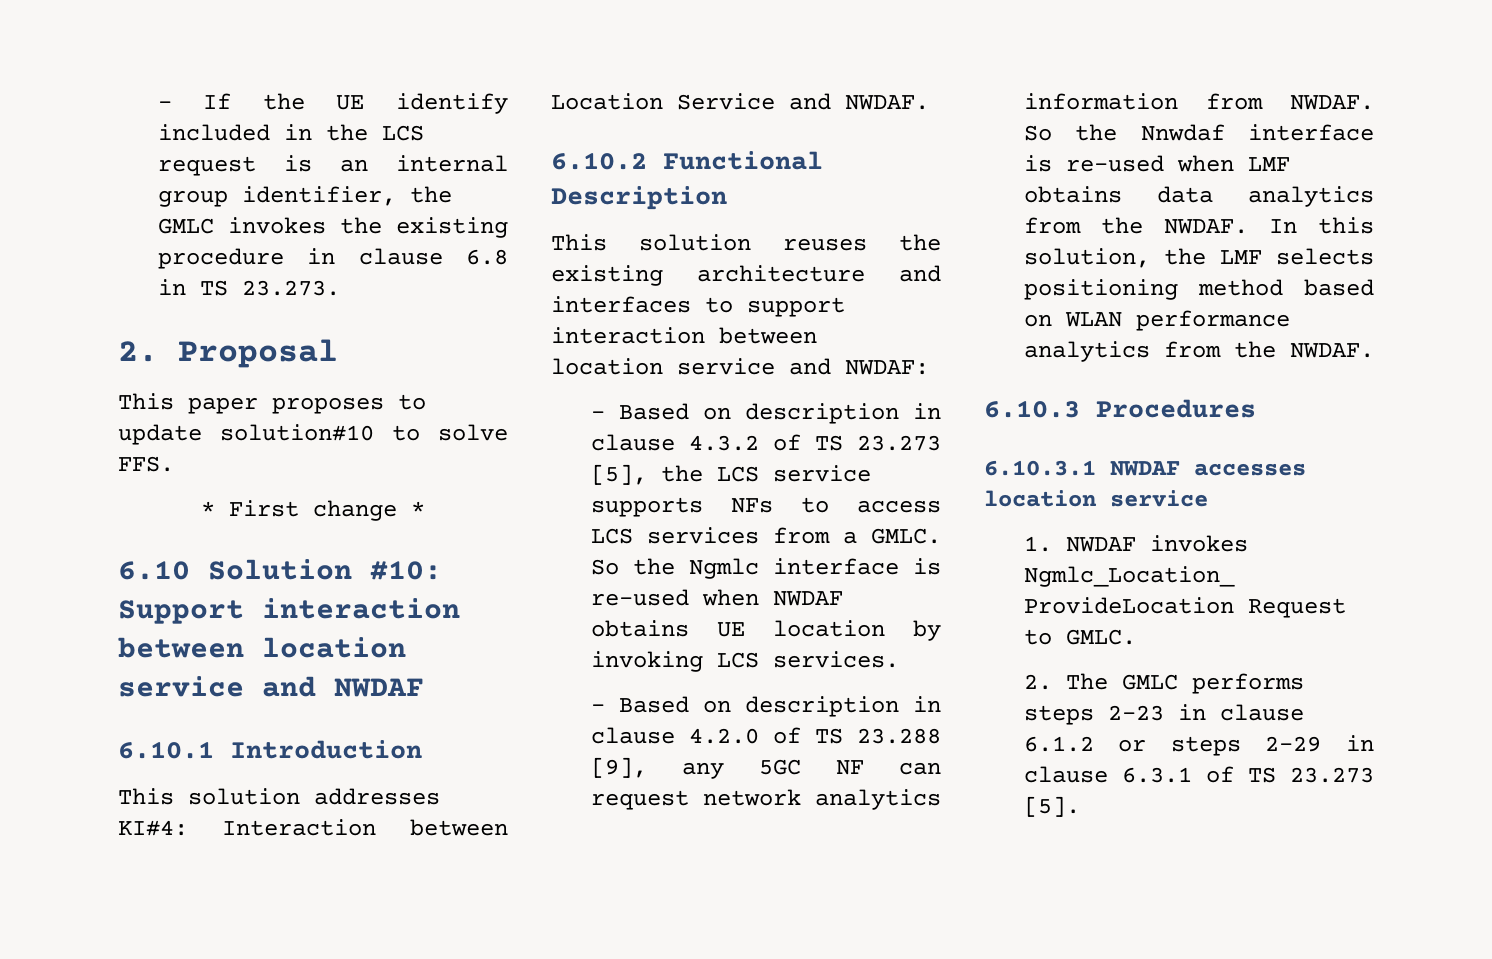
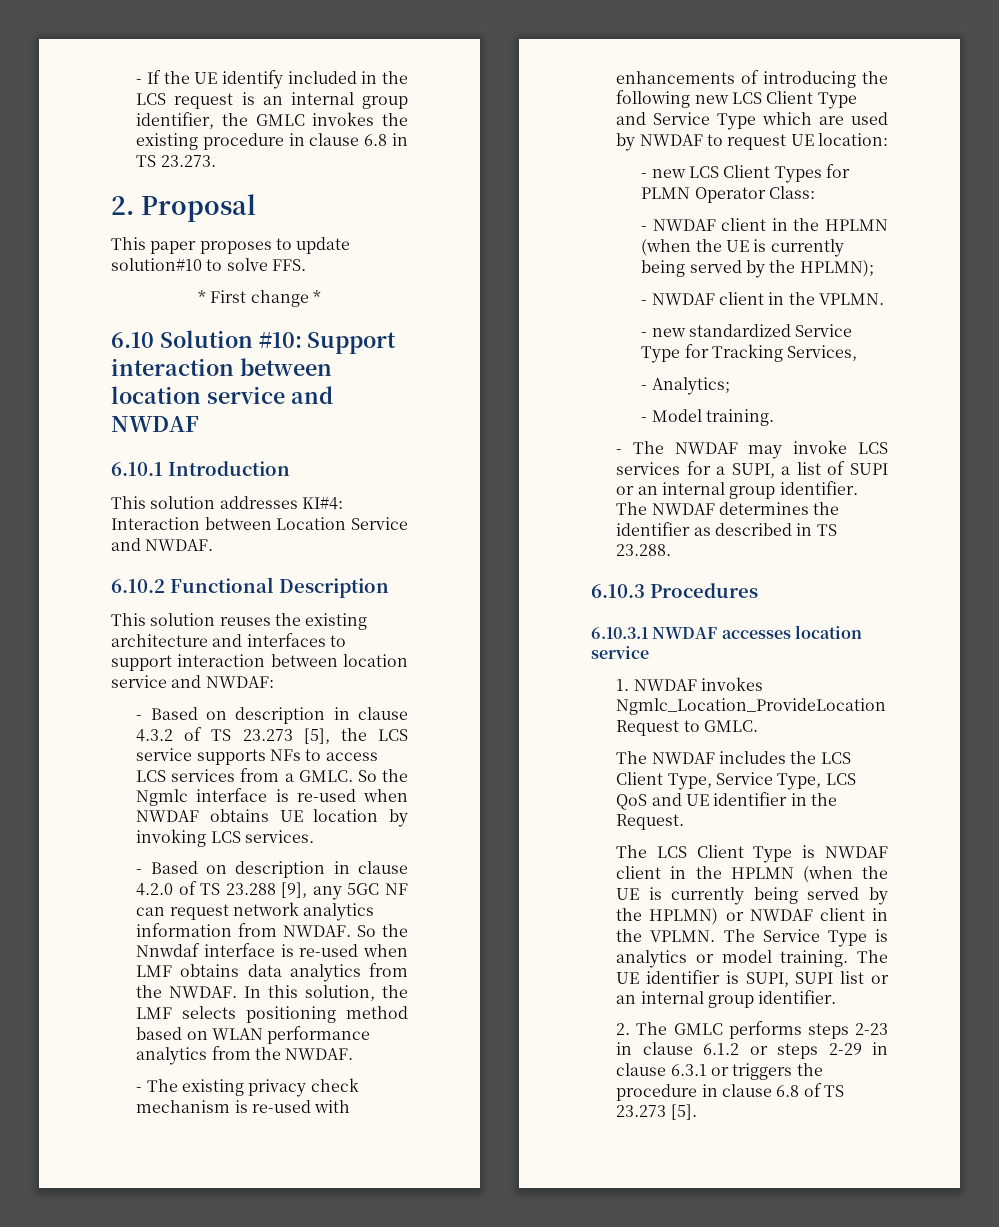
+ - The existing privacy check mechanism is re-used with enhancements of introducing the following new LCS Client Type and Service Type which are used by NWDAF to request UE location:
+ - new LCS Client Types for PLMN Operator Class:
+ - NWDAF client in the HPLMN (when the UE is currently being served by the HPLMN);
+ - NWDAF client in the VPLMN.
+ - new standardized Service Type for Tracking Services,
+ - Analytics;
+ - Model training.
+ - The NWDAF may invoke LCS services for a SUPI, a list of SUPI or an internal group identifier. The NWDAF determines the identifier as described in TS 23.288.
+ The NWDAF includes the LCS Client Type, Service Type, LCS QoS and UE identifier in the Request.
+ The LCS Client Type is NWDAF client in the HPLMN (when the UE is currently being served by the HPLMN) or NWDAF client in the VPLMN. The Service Type is analytics or model training. The UE identifier is SUPI, SUPI list or an internal group identifier.
- 2. The GMLC performs steps 2-23 in clause 6.1.2 or steps 2-29 in clause 6.3.1 of TS 23.273 [5].
+ 2. The GMLC performs steps 2-23 in clause 6.1.2 or steps 2-29 in clause 6.3.1 or triggers the procedure in clause 6.8 of TS 23.273 [5].

